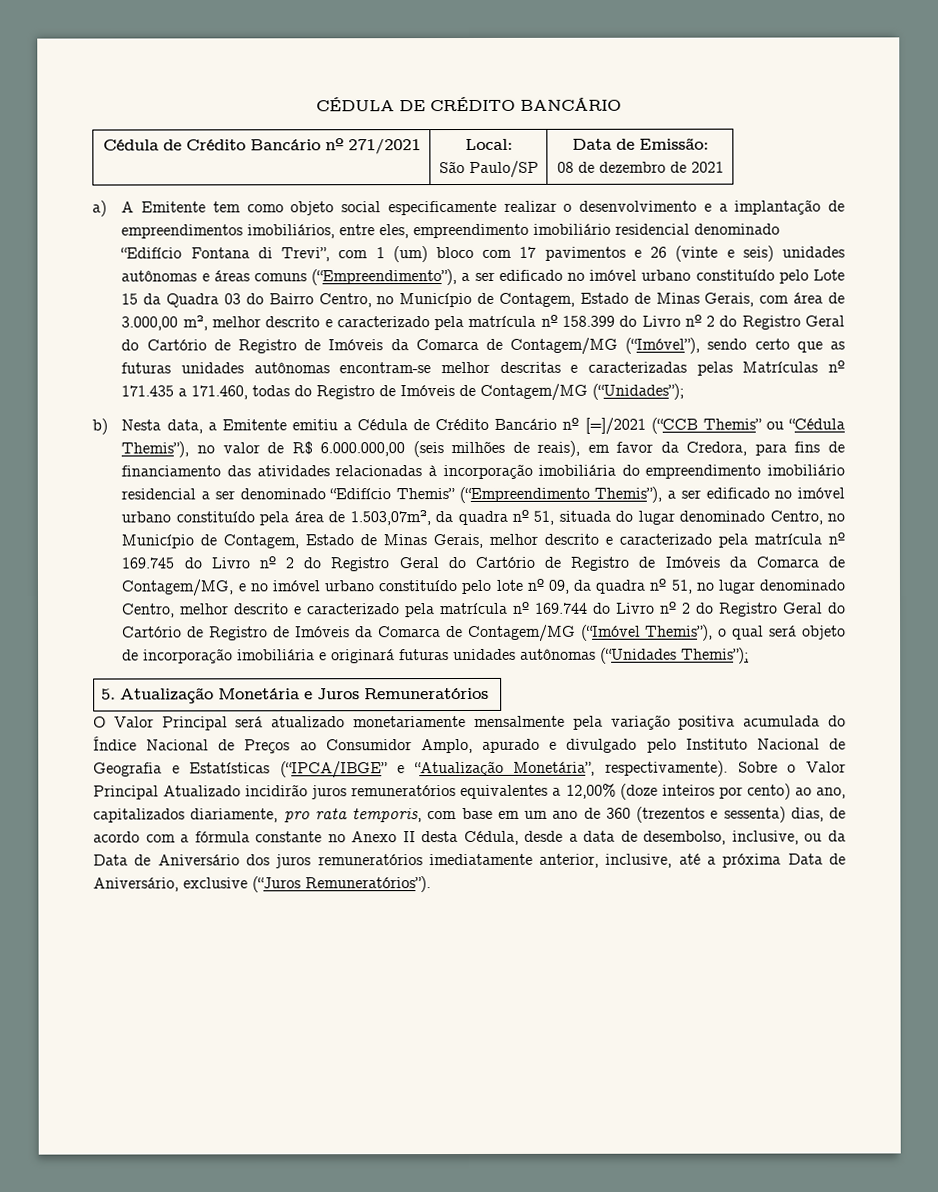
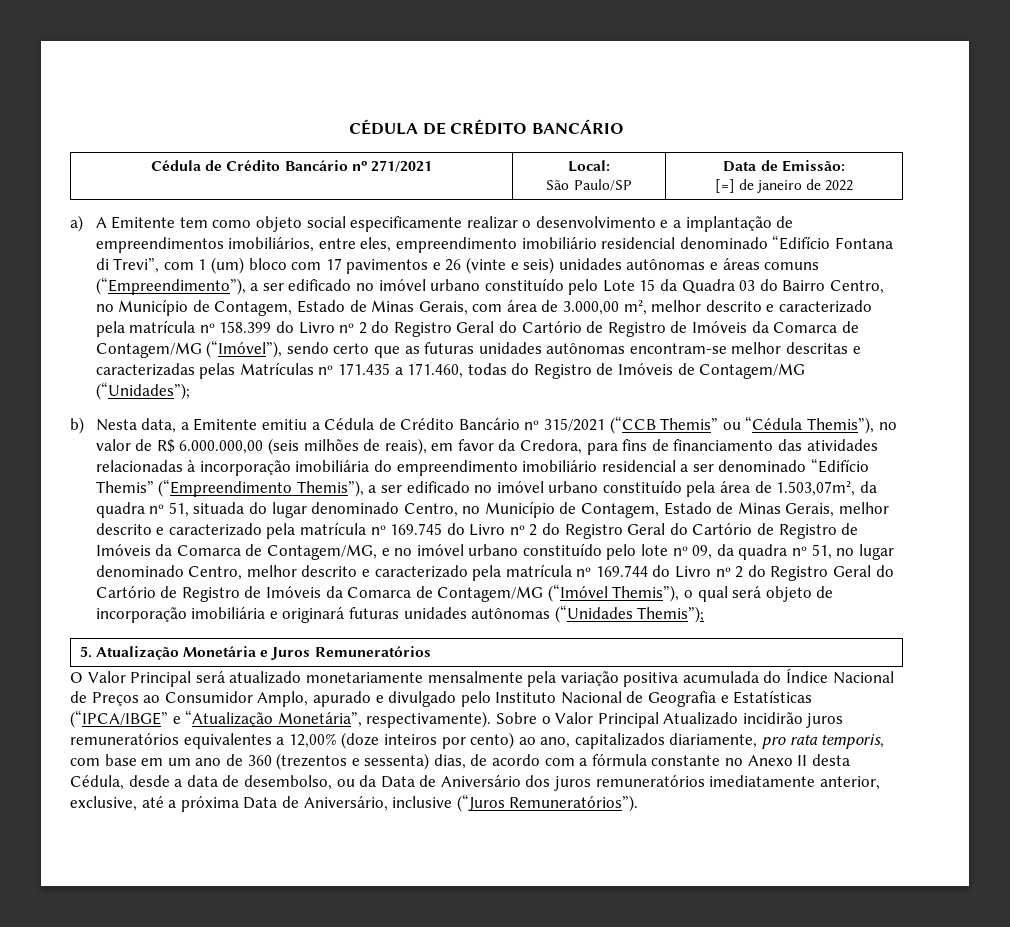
  Cédula de Crédito Bancário nº 271/2021 | Local:
  São Paulo/SP | Data de Emissão:
- 08 de dezembro de 2021
+ [=] de janeiro de 2022
- b) Nesta data, a Emitente emitiu a Cédula de Crédito Bancário nº [=]/2021 (“CCB Themis” ou “Cédula Themis”), no valor de R$ 6.000.000,00 (seis milhões de reais), em favor da Credora, para fins de financiamento das atividades relacionadas à incorporação imobiliária do empreendimento imobiliário residencial a ser denominado “Edifício Themis” (“Empreendimento Themis”), a ser edificado no imóvel urbano constituído pela área de 1.503,07m², da quadra nº 51, situada do lugar denominado Centro, no Município de Contagem, Estado de Minas Gerais, melhor descrito e caracterizado pela matrícula nº 169.745 do Livro nº 2 do Registro Geral do Cartório de Registro de Imóveis da Comarca de Contagem/MG, e no imóvel urbano constituído pelo lote nº 09, da quadra nº 51, no lugar denominado Centro, melhor descrito e caracterizado pela matrícula nº 169.744 do Livro nº 2 do Registro Geral do Cartório de Registro de Imóveis da Comarca de Contagem/MG (“Imóvel Themis”), o qual será objeto de incorporação imobiliária e originará futuras unidades autônomas (“Unidades Themis”);
+ b) Nesta data, a Emitente emitiu a Cédula de Crédito Bancário nº 315/2021 (“CCB Themis” ou “Cédula Themis”), no valor de R$ 6.000.000,00 (seis milhões de reais), em favor da Credora, para fins de financiamento das atividades relacionadas à incorporação imobiliária do empreendimento imobiliário residencial a ser denominado “Edifício Themis” (“Empreendimento Themis”), a ser edificado no imóvel urbano constituído pela área de 1.503,07m², da quadra nº 51, situada do lugar denominado Centro, no Município de Contagem, Estado de Minas Gerais, melhor descrito e caracterizado pela matrícula nº 169.745 do Livro nº 2 do Registro Geral do Cartório de Registro de Imóveis da Comarca de Contagem/MG, e no imóvel urbano constituído pelo lote nº 09, da quadra nº 51, no lugar denominado Centro, melhor descrito e caracterizado pela matrícula nº 169.744 do Livro nº 2 do Registro Geral do Cartório de Registro de Imóveis da Comarca de Contagem/MG (“Imóvel Themis”), o qual será objeto de incorporação imobiliária e originará futuras unidades autônomas (“Unidades Themis”);
- Sobre o Valor Principal Atualizado incidirão juros remuneratórios equivalentes a 12,00% (doze inteiros por cento) ao ano, capitalizados diariamente, pro rata temporis, com base em um ano de 360 (trezentos e sessenta) dias, de acordo com a fórmula constante no Anexo II desta Cédula, desde a data de desembolso, inclusive, ou da Data de Aniversário dos juros remuneratórios imediatamente anterior, inclusive, até a próxima Data de Aniversário, exclusive (“Juros Remuneratórios”).
+ Sobre o Valor Principal Atualizado incidirão juros remuneratórios equivalentes a 12,00% (doze inteiros por cento) ao ano, capitalizados diariamente, pro rata temporis, com base em um ano de 360 (trezentos e sessenta) dias, de acordo com a fórmula constante no Anexo II desta Cédula, desde a data de desembolso, ou da Data de Aniversário dos juros remuneratórios imediatamente anterior, exclusive, até a próxima Data de Aniversário, inclusive (“Juros Remuneratórios”).

